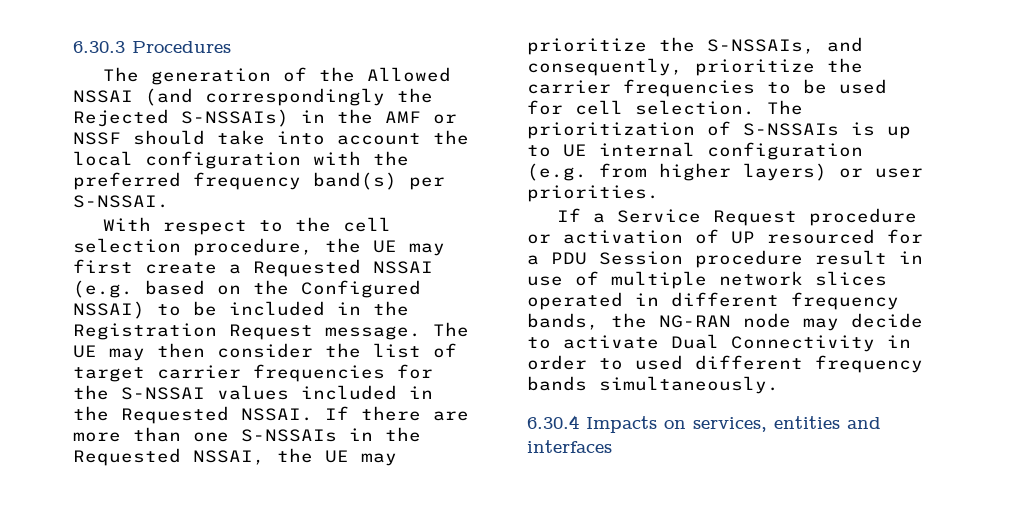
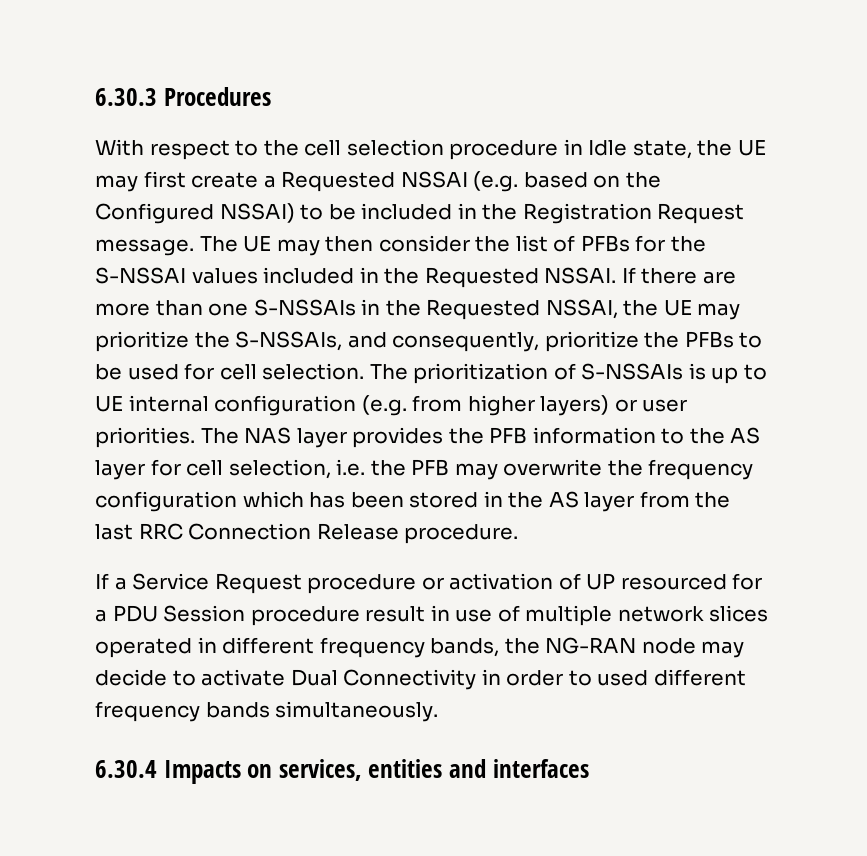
- The generation of the Allowed NSSAI (and correspondingly the Rejected S-NSSAIs) in the AMF or NSSF should take into account the local configuration with the preferred frequency band(s) per S-NSSAI.
- With respect to the cell selection procedure, the UE may first create a Requested NSSAI (e.g. based on the Configured NSSAI) to be included in the Registration Request message.
+ With respect to the cell selection procedure in Idle state, the UE may first create a Requested NSSAI (e.g. based on the Configured NSSAI) to be included in the Registration Request message.
- The UE may then consider the list of target carrier frequencies for the S-NSSAI values included in the Requested NSSAI.
+ The UE may then consider the list of PFBs for the S-NSSAI values included in the Requested NSSAI.
- If there are more than one S-NSSAIs in the Requested NSSAI, the UE may prioritize the S-NSSAIs, and consequently, prioritize the carrier frequencies to be used for cell selection.
+ If there are more than one S-NSSAIs in the Requested NSSAI, the UE may prioritize the S-NSSAIs, and consequently, prioritize the PFBs to be used for cell selection.
+ The NAS layer provides the PFB information to the AS layer for cell selection, i.e. the PFB may overwrite the frequency configuration which has been stored in the AS layer from the last RRC Connection Release procedure.

